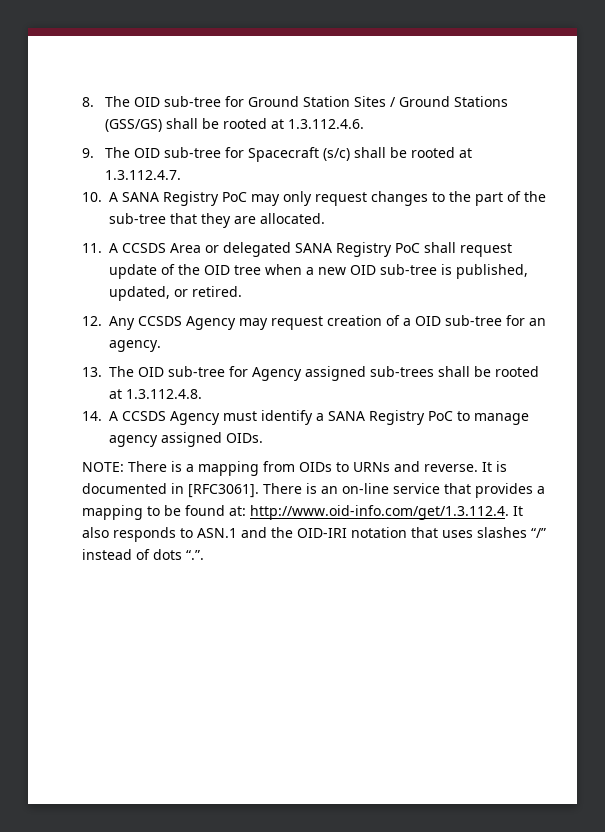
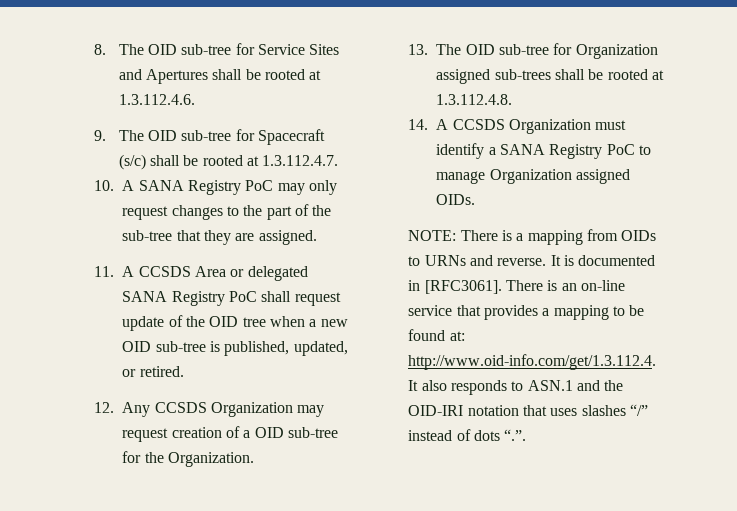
- 8. The OID sub-tree for Ground Station Sites / Ground Stations (GSS/GS) shall be rooted at 1.3.112.4.6.
+ 8. The OID sub-tree for Service Sites and Apertures shall be rooted at 1.3.112.4.6.
- 10. A SANA Registry PoC may only request changes to the part of the sub-tree that they are allocated.
+ 10. A SANA Registry PoC may only request changes to the part of the sub-tree that they are assigned.
- 12. Any CCSDS Agency may request creation of a OID sub-tree for an agency.
+ 12. Any CCSDS Organization may request creation of a OID sub-tree for the Organization.
- 13. The OID sub-tree for Agency assigned sub-trees shall be rooted at 1.3.112.4.8.
+ 13. The OID sub-tree for Organization assigned sub-trees shall be rooted at 1.3.112.4.8.
- 14. A CCSDS Agency must identify a SANA Registry PoC to manage agency assigned OIDs.
+ 14. A CCSDS Organization must identify a SANA Registry PoC to manage Organization assigned OIDs.

